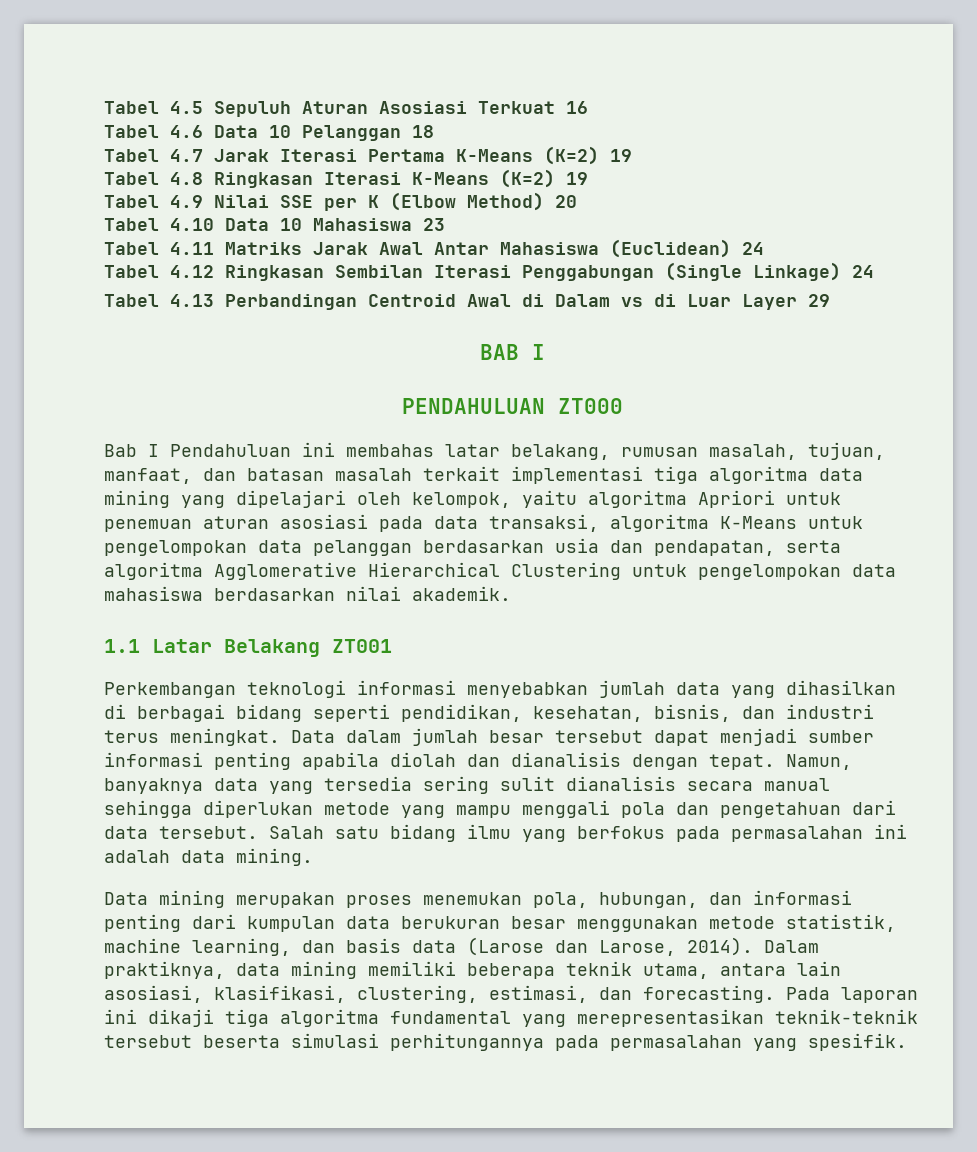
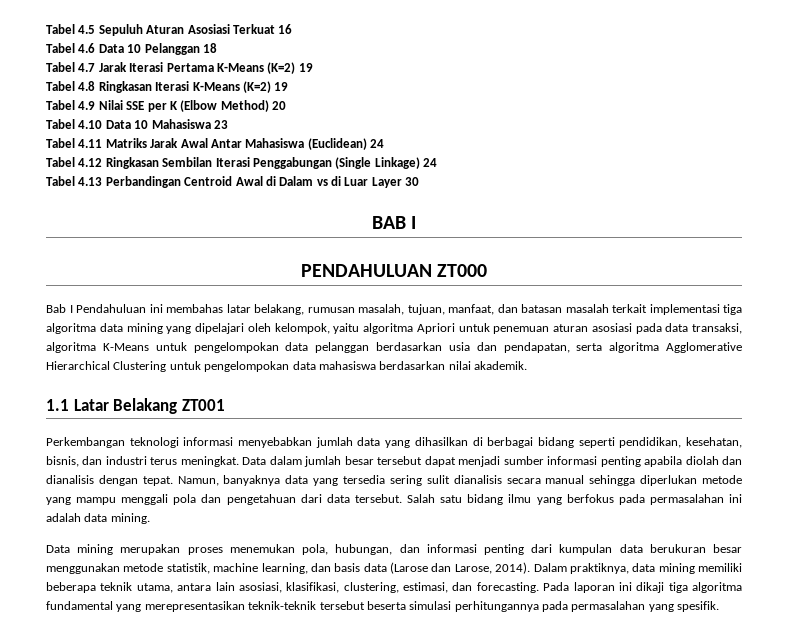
- Tabel 4.13 Perbandingan Centroid Awal di Dalam vs di Luar Layer 29
+ Tabel 4.13 Perbandingan Centroid Awal di Dalam vs di Luar Layer 30

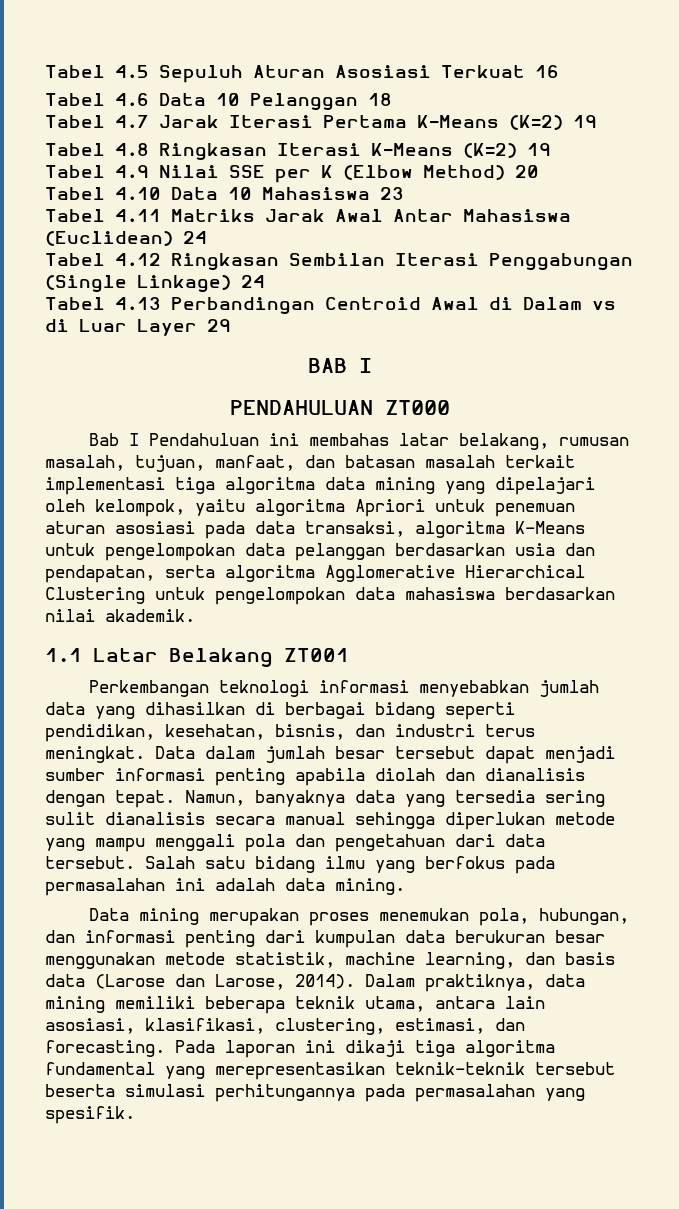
- Tabel 4.13 Perbandingan Centroid Awal di Dalam vs di Luar Layer 30
+ Tabel 4.13 Perbandingan Centroid Awal di Dalam vs di Luar Layer 29

